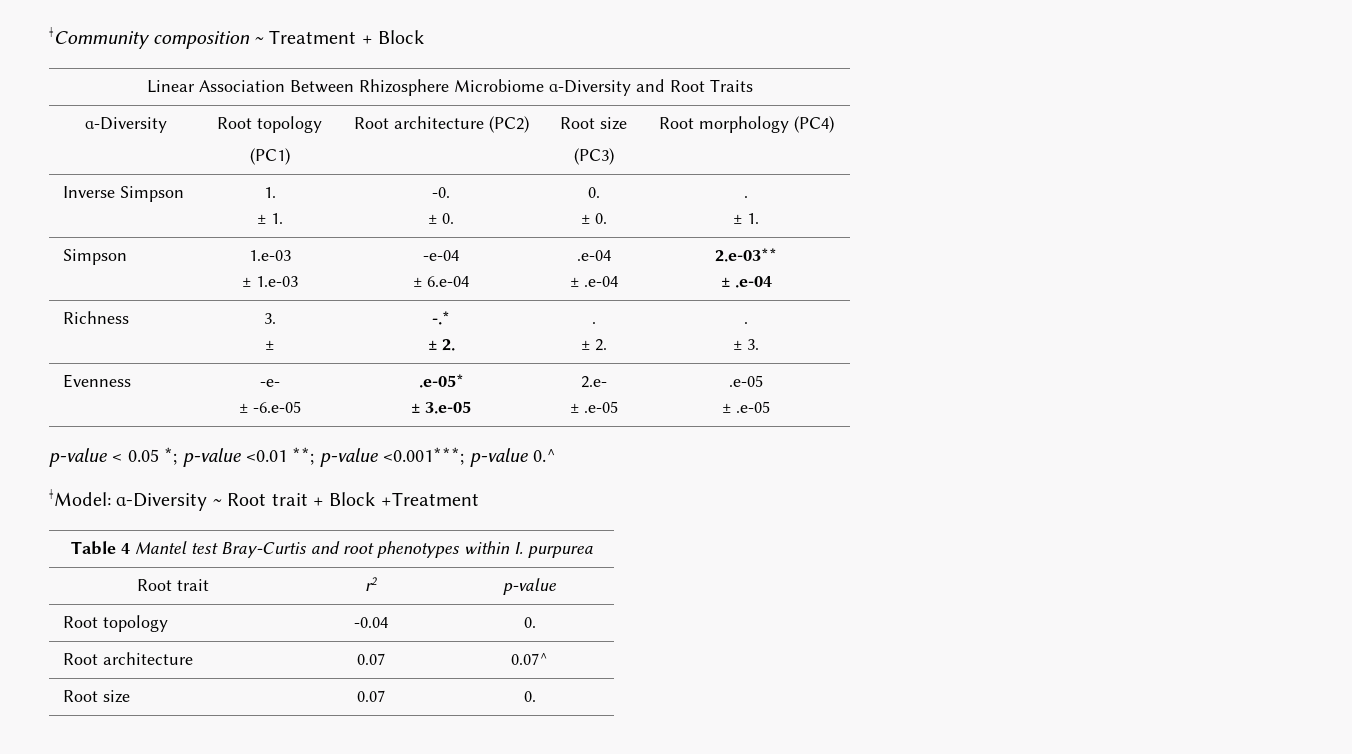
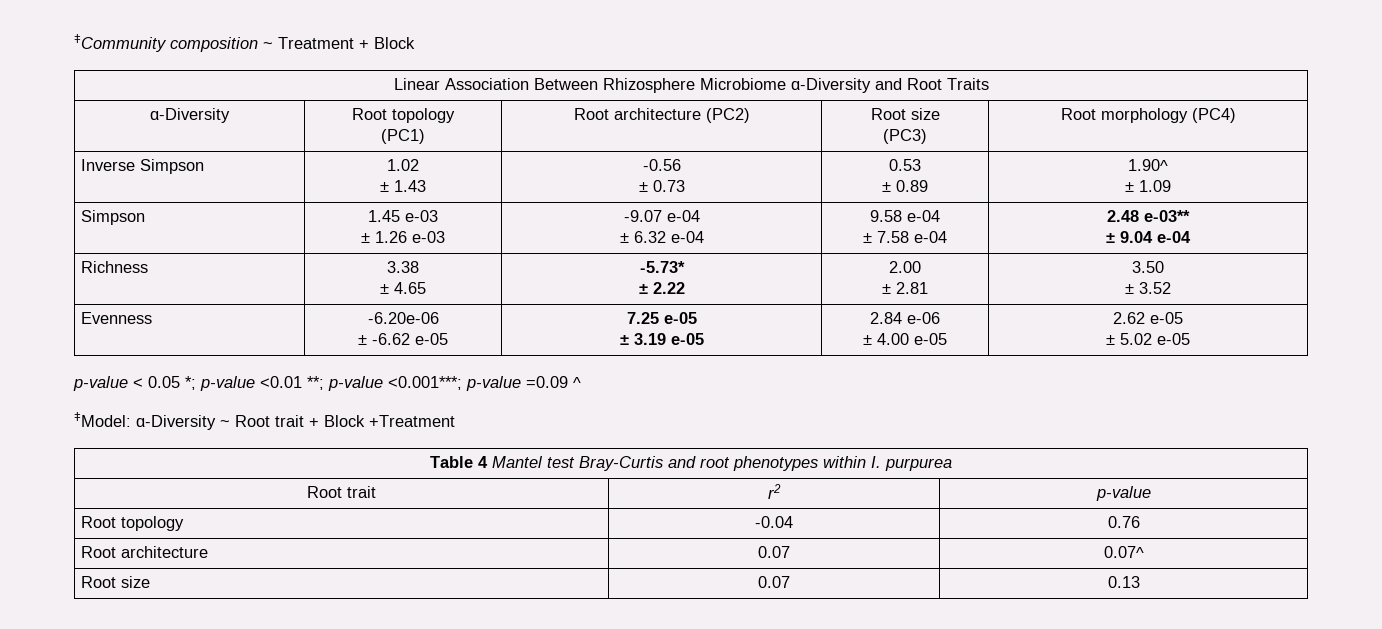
- Inverse Simpson | 1.
- ± 1. | -0.
- ± 0. | 0.
- ± 0. | .
- ± 1.
- Simpson | 1.e-03
- ± 1.e-03 | -e-04
- ± 6.e-04 | .e-04
- ± .e-04 | 2.e-03**
- ± .e-04
+ Inverse Simpson | 1.02
+ ± 1.43 | -0.56
+ ± 0.73 | 0.53
+ ± 0.89 | 1.90^
+ ± 1.09
+ Simpson | 1.45 e-03
+ ± 1.26 e-03 | -9.07 e-04
+ ± 6.32 e-04 | 9.58 e-04
+ ± 7.58 e-04 | 2.48 e-03**
+ ± 9.04 e-04
- Richness | 3.
- ± | -.*
- ± 2. | .
- ± 2. | .
- ± 3.
+ Richness | 3.38
+ ± 4.65 | -5.73*
+ ± 2.22 | 2.00
+ ± 2.81 | 3.50
+ ± 3.52
- Evenness | -e-
- ± -6.e-05 | .e-05*
- ± 3.e-05 | 2.e-
- ± .e-05 | .e-05
- ± .e-05
+ Evenness | -6.20e-06
+ ± -6.62 e-05 | 7.25 e-05
+ ± 3.19 e-05 | 2.84 e-06
+ ± 4.00 e-05 | 2.62 e-05
+ ± 5.02 e-05
- p-value < 0.05 *; p-value <0.01 **; p-value <0.001***; p-value 0.^
+ p-value < 0.05 *; p-value <0.01 **; p-value <0.001***; p-value =0.09 ^
- Root topology | -0.04 | 0.
+ Root topology | -0.04 | 0.76
- Root size | 0.07 | 0.
+ Root size | 0.07 | 0.13

